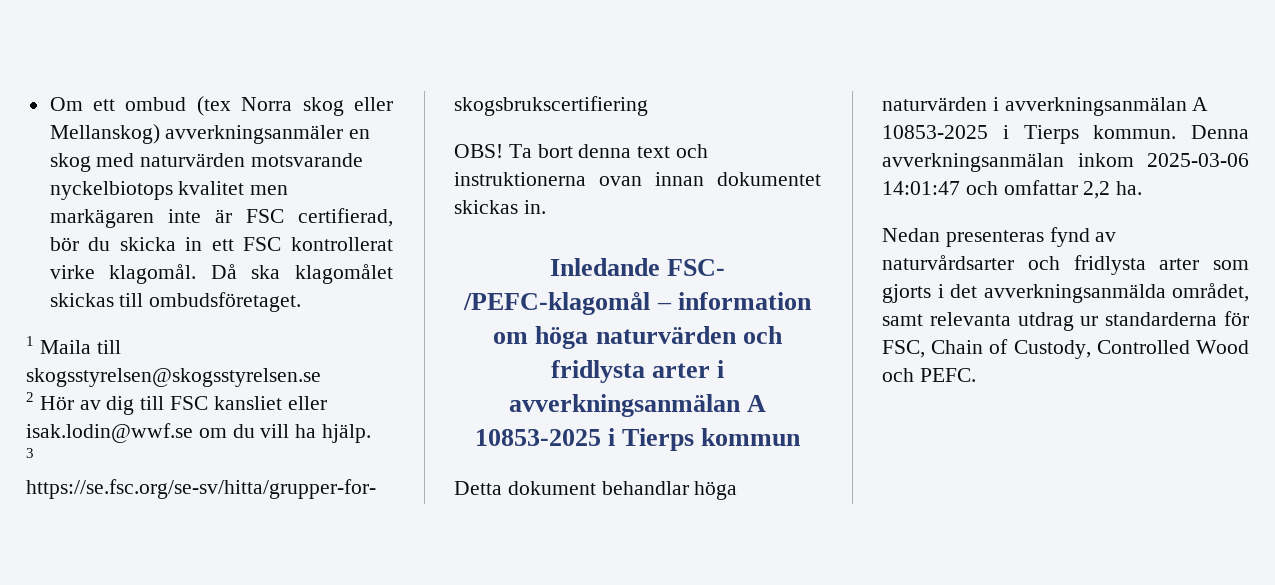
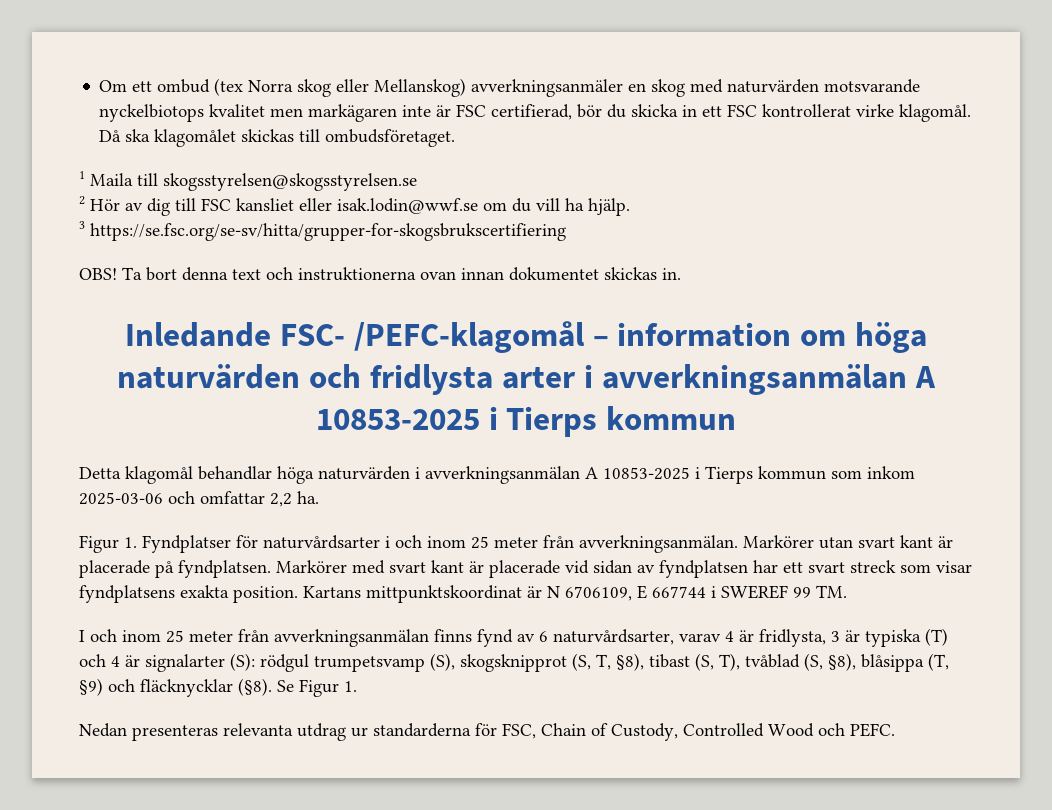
- Detta dokument behandlar höga naturvärden i avverkningsanmälan A 10853-2025 i Tierps kommun. Denna avverkningsanmälan inkom 2025-03-06 14:01:47 och omfattar 2,2 ha.
+ Detta klagomål behandlar höga naturvärden i avverkningsanmälan A 10853-2025 i Tierps kommun som inkom 2025-03-06 och omfattar 2,2 ha.
- Nedan presenteras fynd av naturvårdsarter och fridlysta arter som gjorts i det avverkningsanmälda området, samt relevanta utdrag ur standarderna för FSC, Chain of Custody, Controlled Wood och PEFC.
+ Figur 1. Fyndplatser för naturvårdsarter i och inom 25 meter från avverkningsanmälan. Markörer utan svart kant är placerade på fyndplatsen. Markörer med svart kant är placerade vid sidan av fyndplatsen har ett svart streck som visar fyndplatsens exakta position. Kartans mittpunktskoordinat är N 6706109, E 667744 i SWEREF 99 TM.
+ I och inom 25 meter från avverkningsanmälan finns fynd av 6 naturvårdsarter, varav 4 är fridlysta, 3 är typiska (T) och 4 är signalarter (S): rödgul trumpetsvamp (S), skogsknipprot (S, T, §8), tibast (S, T), tvåblad (S, §8), blåsippa (T, §9) och fläcknycklar (§8). Se Figur 1.
+ Nedan presenteras relevanta utdrag ur standarderna för FSC, Chain of Custody, Controlled Wood och PEFC.

